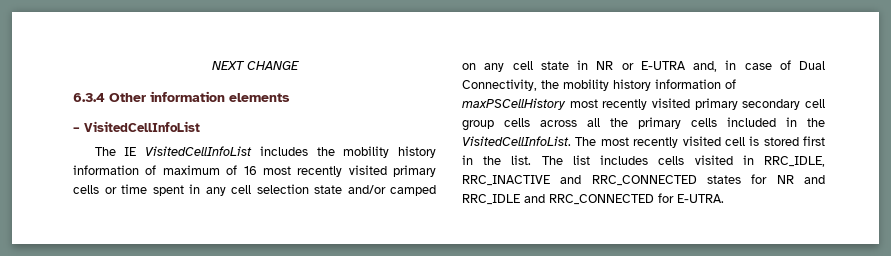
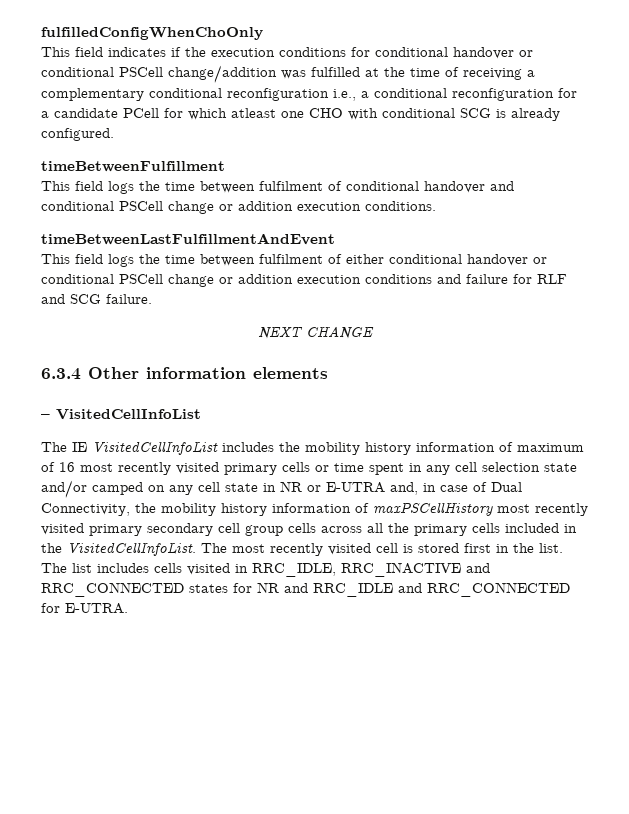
+ fulfilledConfigWhenChoOnly
+ This field indicates if the execution conditions for conditional handover or conditional PSCell change/addition was fulfilled at the time of receiving a complementary conditional reconfiguration i.e., a conditional reconfiguration for a candidate PCell for which atleast one CHO with conditional SCG is already configured.
+ timeBetweenFulfillment
+ This field logs the time between fulfilment of conditional handover and conditional PSCell change or addition execution conditions.
+ timeBetweenLastFulfillmentAndEvent
+ This field logs the time between fulfilment of either conditional handover or conditional PSCell change or addition execution conditions and failure for RLF and SCG failure.

